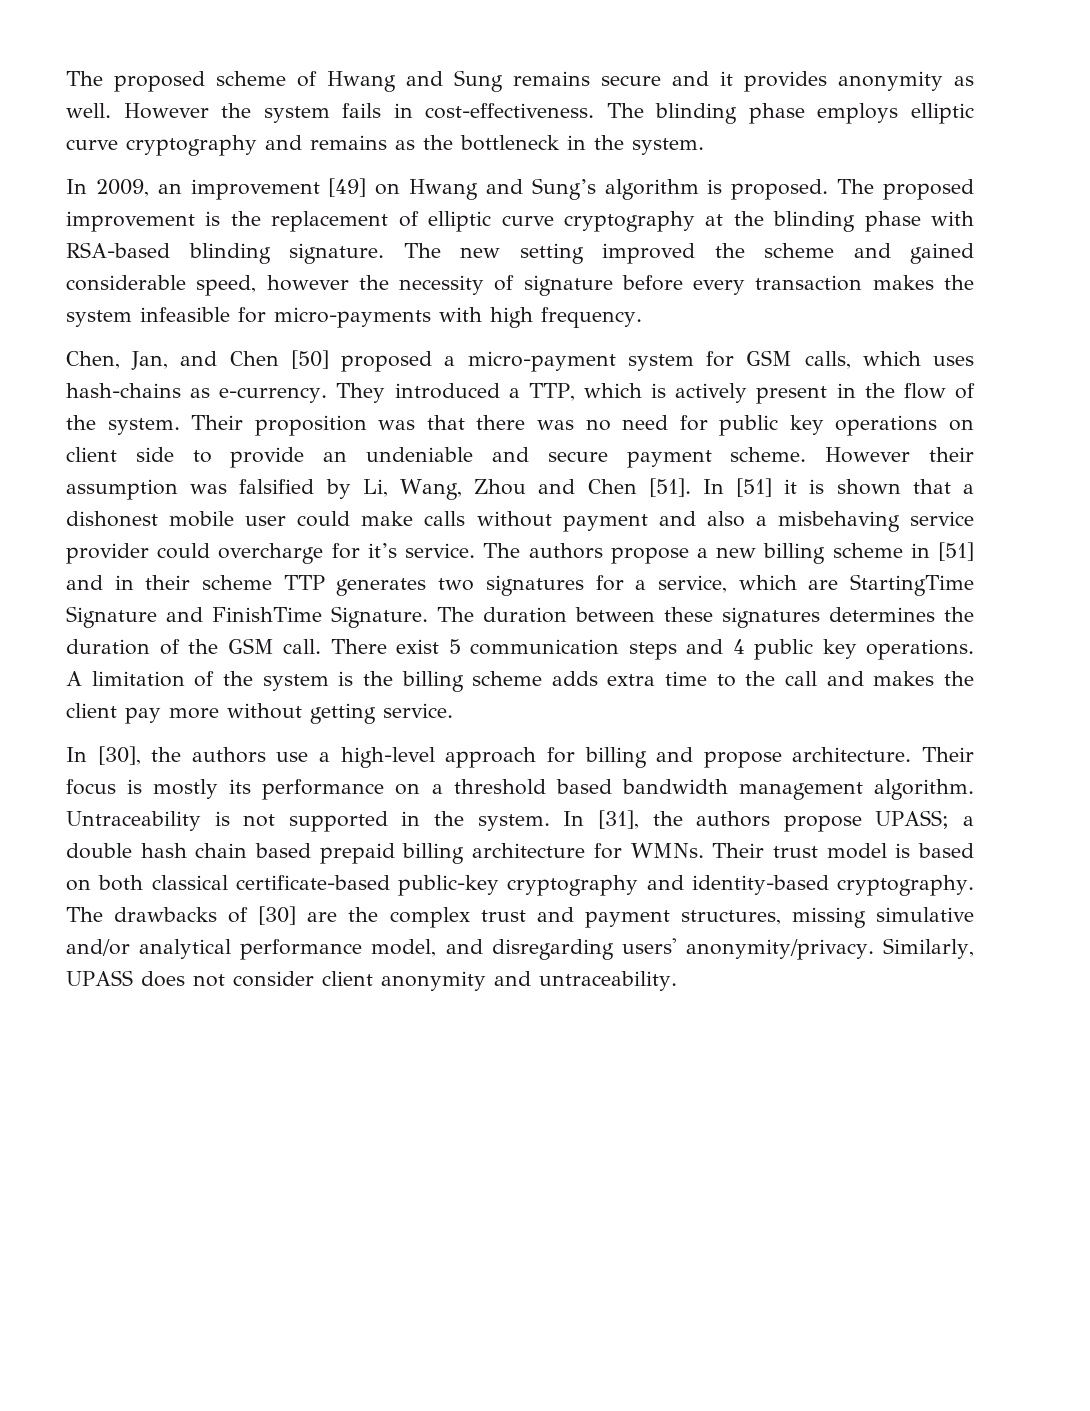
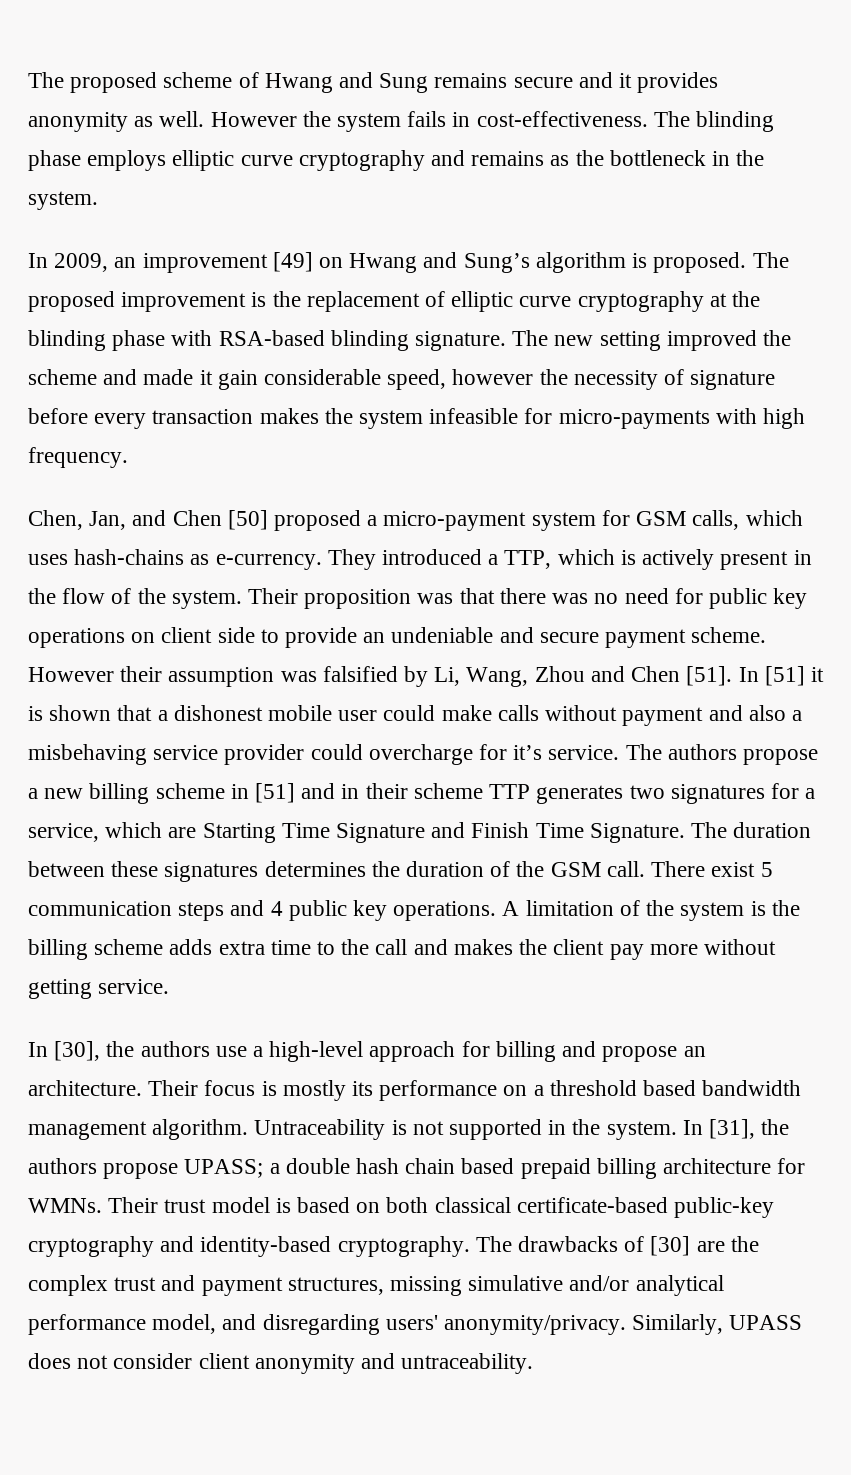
- The new setting improved the scheme and gained considerable speed, however the necessity of signature before every transaction makes the system infeasible for micro-payments with high frequency.
+ The new setting improved the scheme and made it gain considerable speed, however the necessity of signature before every transaction makes the system infeasible for micro-payments with high frequency.
- The authors propose a new billing scheme in [51] and in their scheme TTP generates two signatures for a service, which are StartingTime Signature and FinishTime Signature.
+ The authors propose a new billing scheme in [51] and in their scheme TTP generates two signatures for a service, which are Starting Time Signature and Finish Time Signature.
- In [30], the authors use a high-level approach for billing and propose architecture.
+ In [30], the authors use a high-level approach for billing and propose an architecture.

